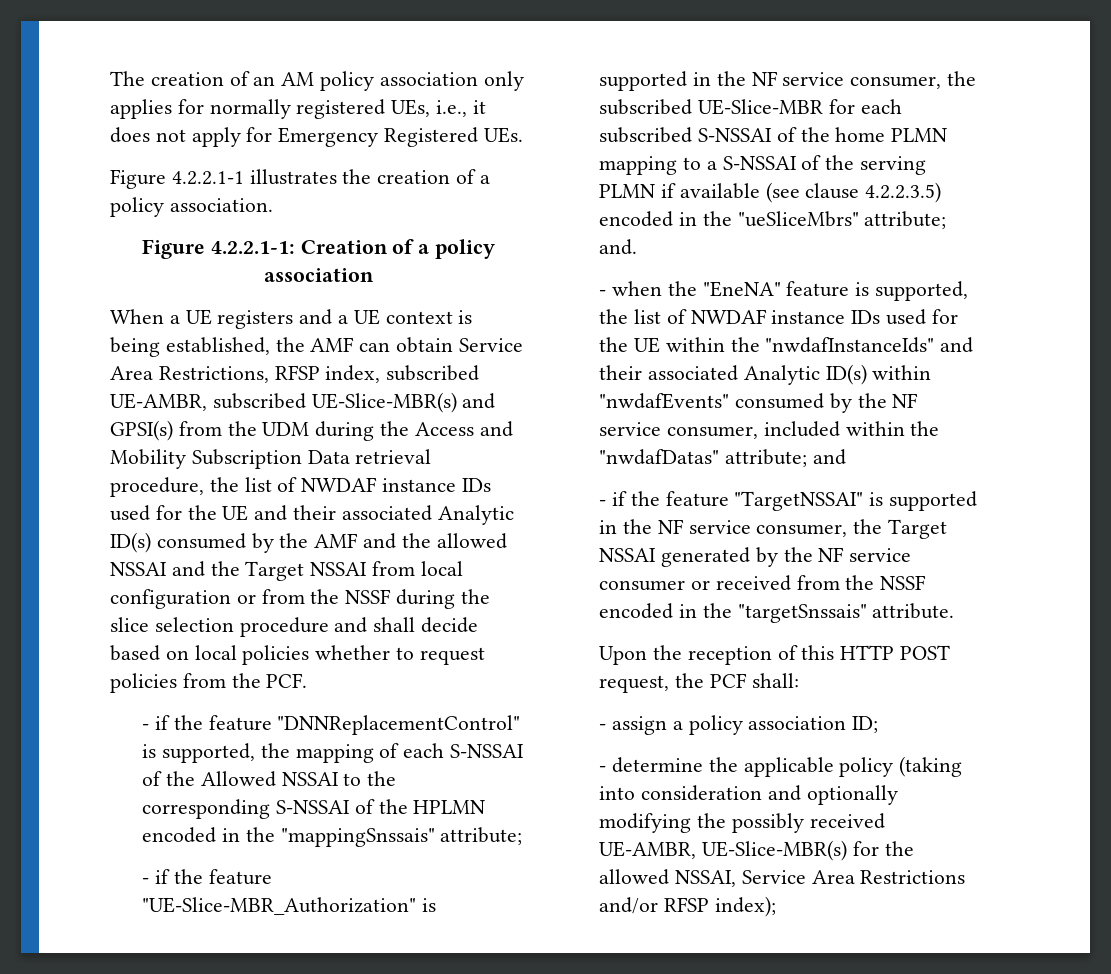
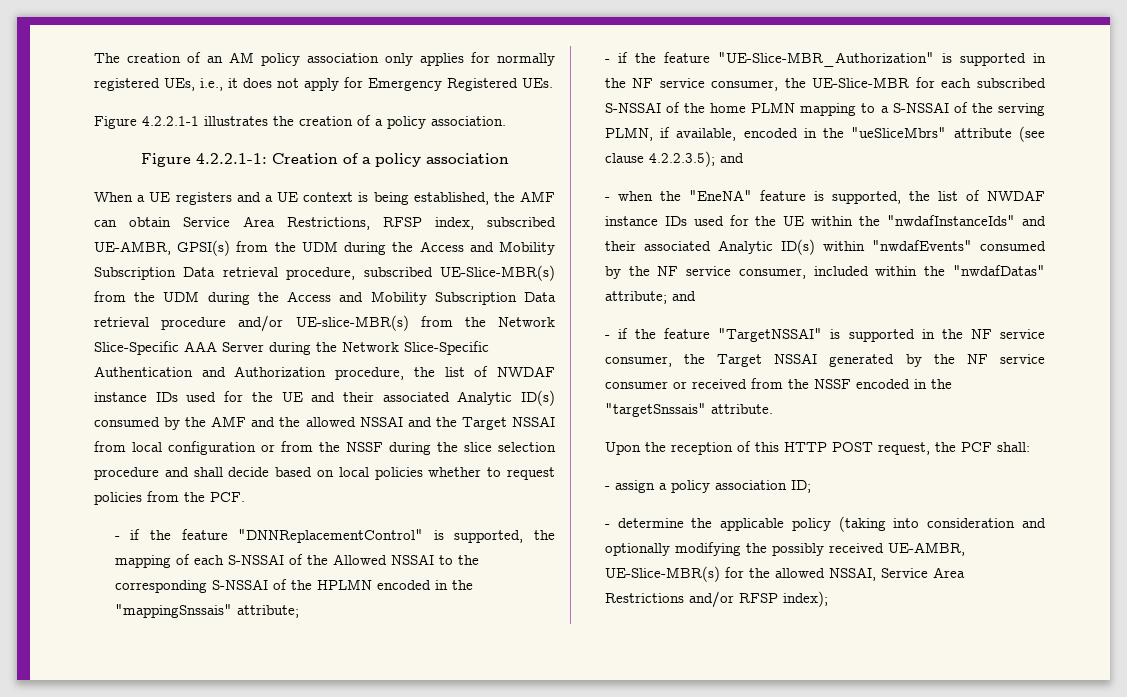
- When a UE registers and a UE context is being established, the AMF can obtain Service Area Restrictions, RFSP index, subscribed UE-AMBR, subscribed UE-Slice-MBR(s) and GPSI(s) from the UDM during the Access and Mobility Subscription Data retrieval procedure, the list of NWDAF instance IDs used for the UE and their associated Analytic ID(s) consumed by the AMF and the allowed NSSAI and the Target NSSAI from local configuration or from the NSSF during the slice selection procedure and shall decide based on local policies whether to request policies from the PCF.
+ When a UE registers and a UE context is being established, the AMF can obtain Service Area Restrictions, RFSP index, subscribed UE-AMBR, GPSI(s) from the UDM during the Access and Mobility Subscription Data retrieval procedure, subscribed UE-Slice-MBR(s) from the UDM during the Access and Mobility Subscription Data retrieval procedure and/or UE-slice-MBR(s) from the Network Slice-Specific AAA Server during the Network Slice-Specific Authentication and Authorization procedure, the list of NWDAF instance IDs used for the UE and their associated Analytic ID(s) consumed by the AMF and the allowed NSSAI and the Target NSSAI from local configuration or from the NSSF during the slice selection procedure and shall decide based on local policies whether to request policies from the PCF.
- - if the feature "UE-Slice-MBR_Authorization" is supported in the NF service consumer, the subscribed UE-Slice-MBR for each subscribed S-NSSAI of the home PLMN mapping to a S-NSSAI of the serving PLMN if available (see clause 4.2.2.3.5) encoded in the "ueSliceMbrs" attribute; and.
+ - if the feature "UE-Slice-MBR_Authorization" is supported in the NF service consumer, the UE-Slice-MBR for each subscribed S-NSSAI of the home PLMN mapping to a S-NSSAI of the serving PLMN, if available, encoded in the "ueSliceMbrs" attribute (see clause 4.2.2.3.5); and

